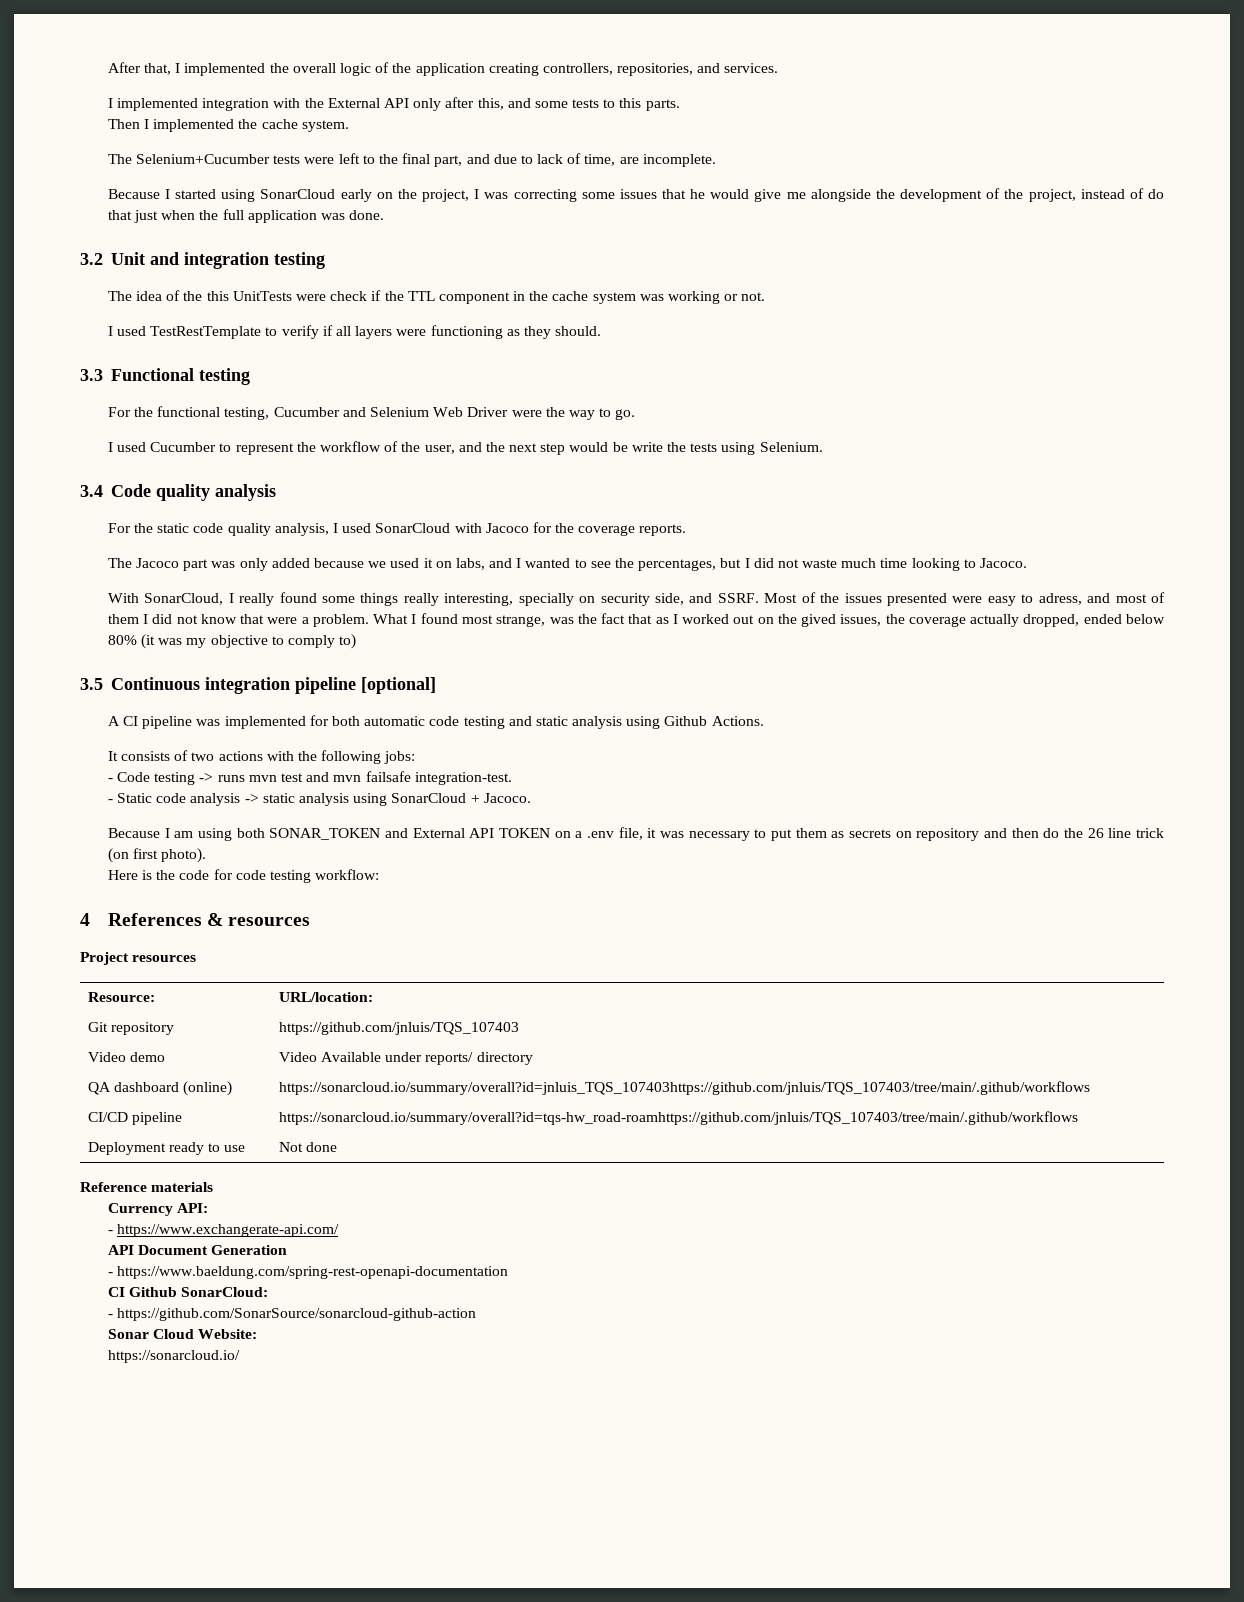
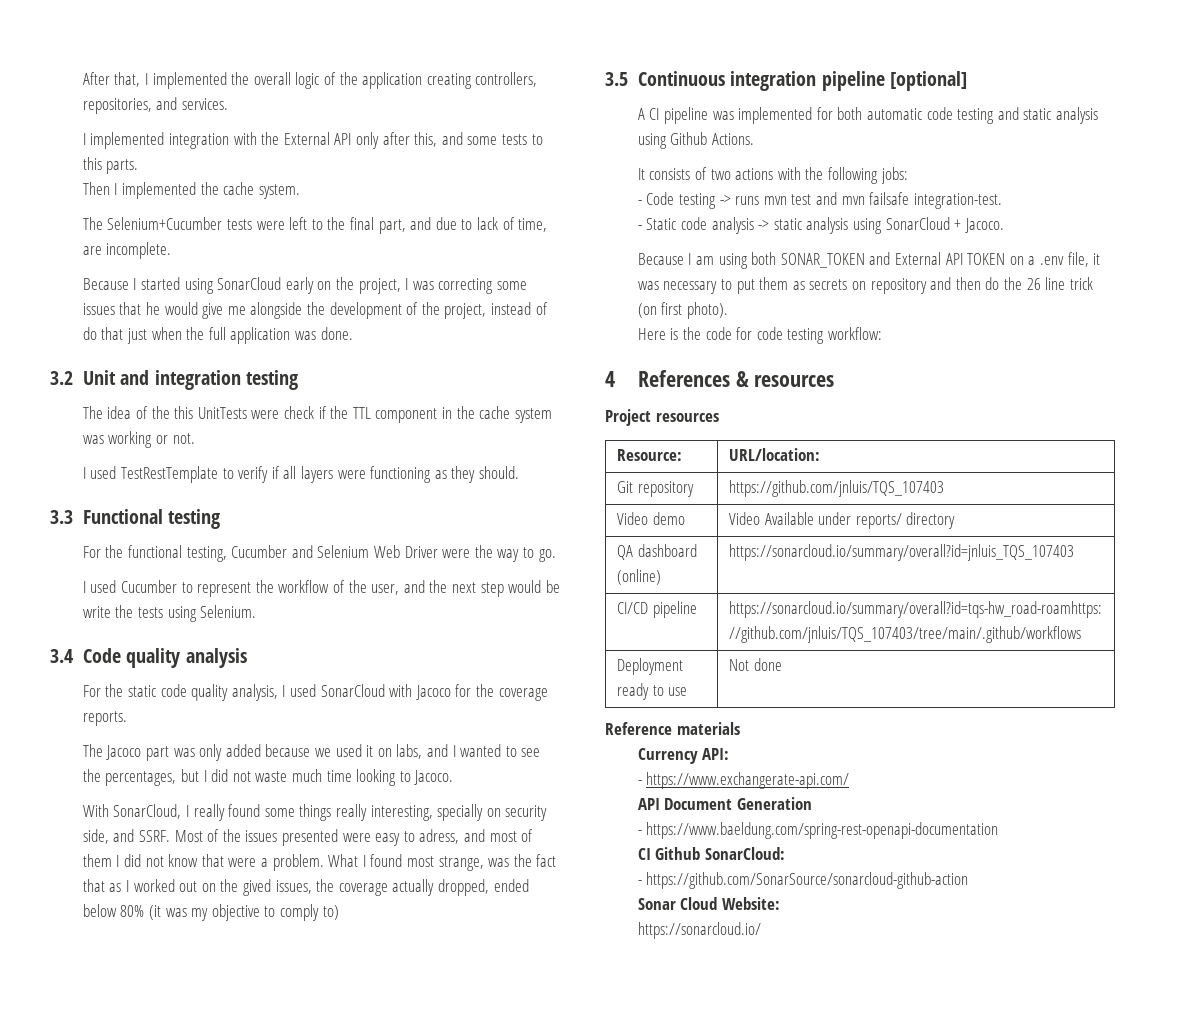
- QA dashboard (online) | https://sonarcloud.io/summary/overall?id=jnluis_TQS_107403https://github.com/jnluis/TQS_107403/tree/main/.github/workflows
+ QA dashboard (online) | https://sonarcloud.io/summary/overall?id=jnluis_TQS_107403

